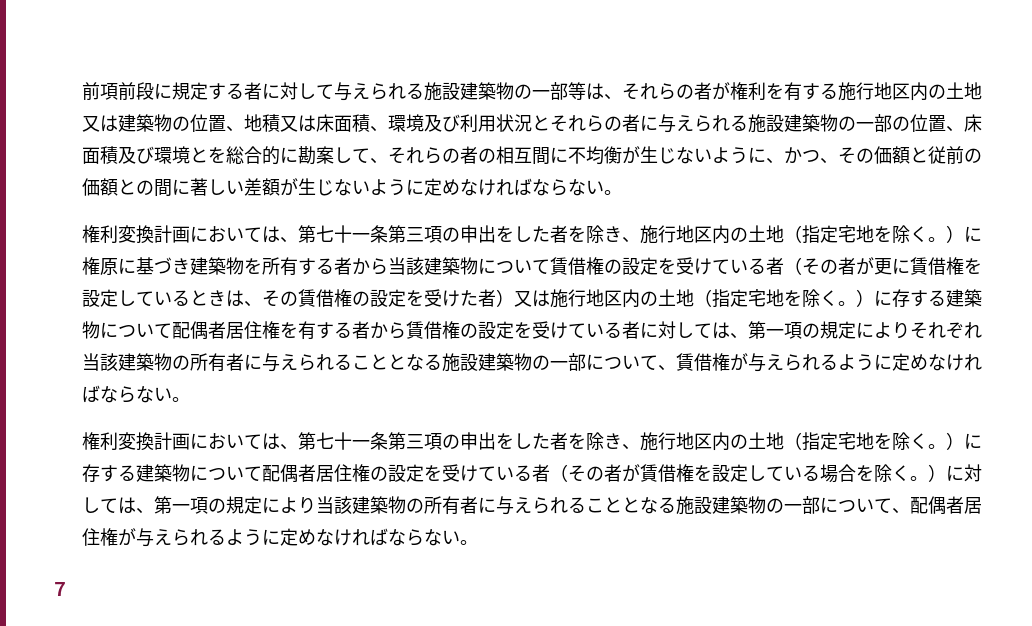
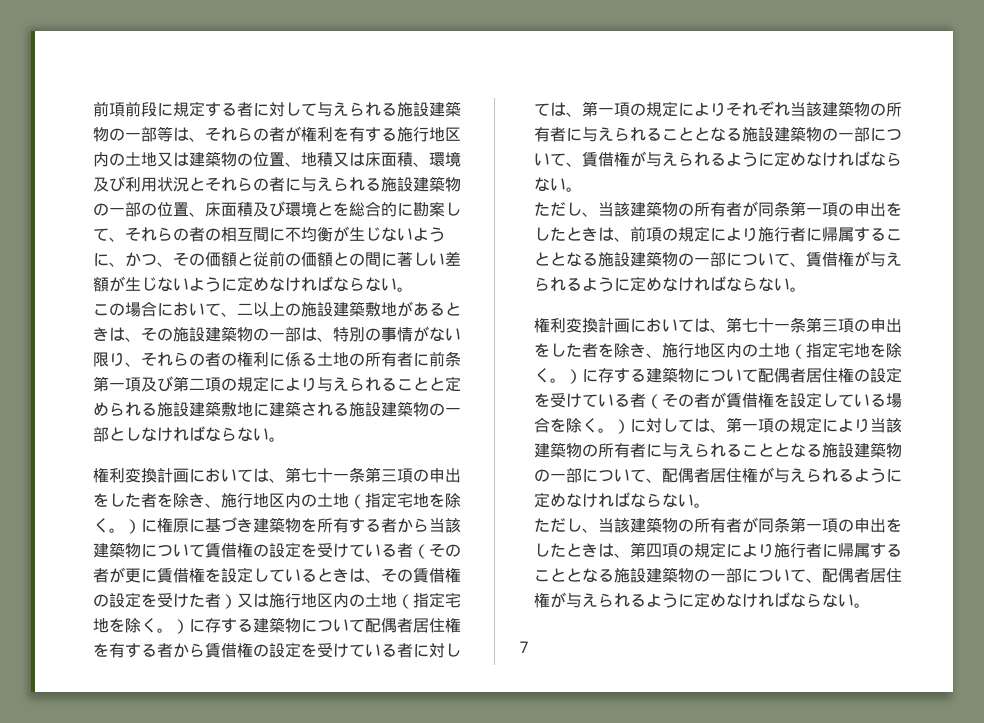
+ この場合において、二以上の施設建築敷地があるときは、その施設建築物の一部は、特別の事情がない限り、それらの者の権利に係る土地の所有者に前条第一項及び第二項の規定により与えられることと定められる施設建築敷地に建築される施設建築物の一部としなければならない。
+ ただし、当該建築物の所有者が同条第一項の申出をしたときは、前項の規定により施行者に帰属することとなる施設建築物の一部について、賃借権が与えられるように定めなければならない。
+ ただし、当該建築物の所有者が同条第一項の申出をしたときは、第四項の規定により施行者に帰属することとなる施設建築物の一部について、配偶者居住権が与えられるように定めなければならない。

